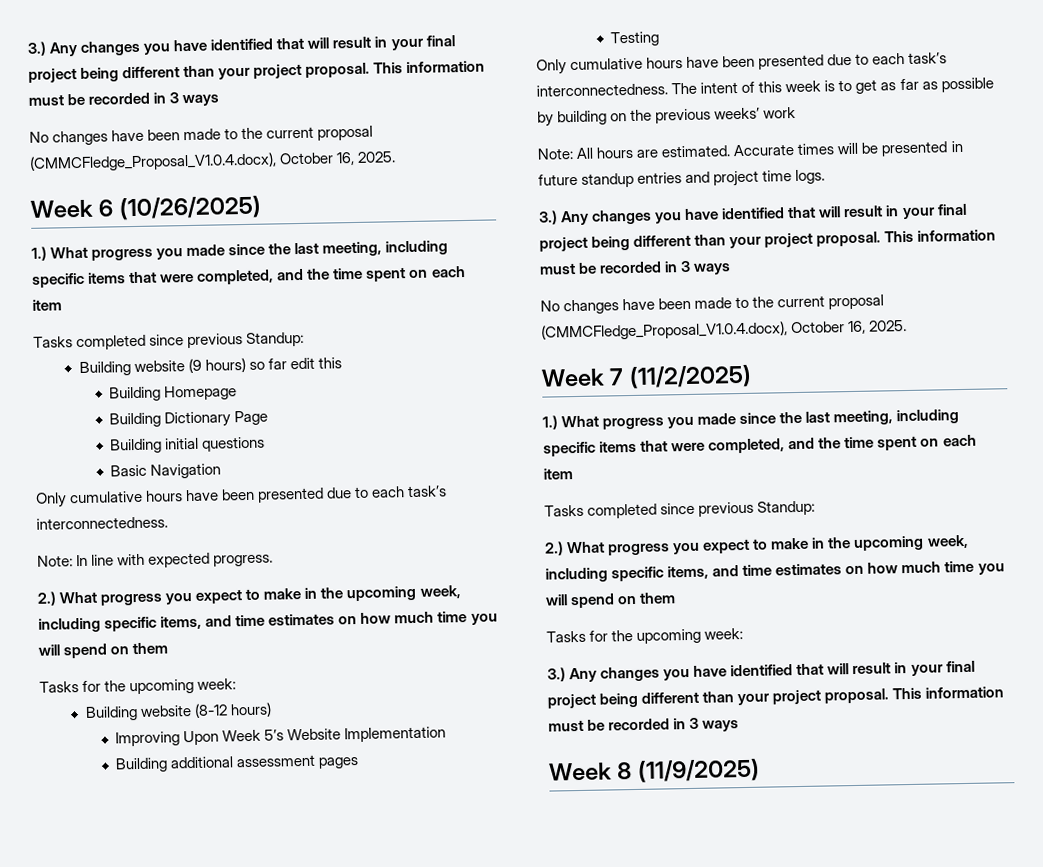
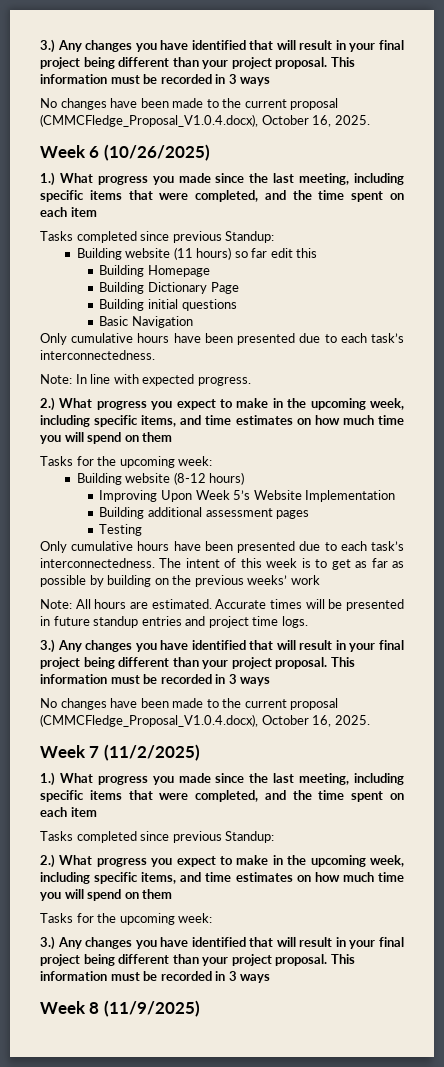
- Building website (9 hours) so far edit this
+ Building website (11 hours) so far edit this

